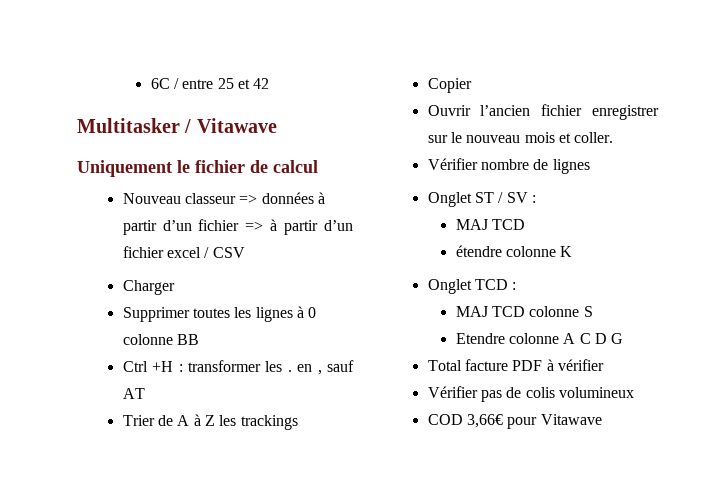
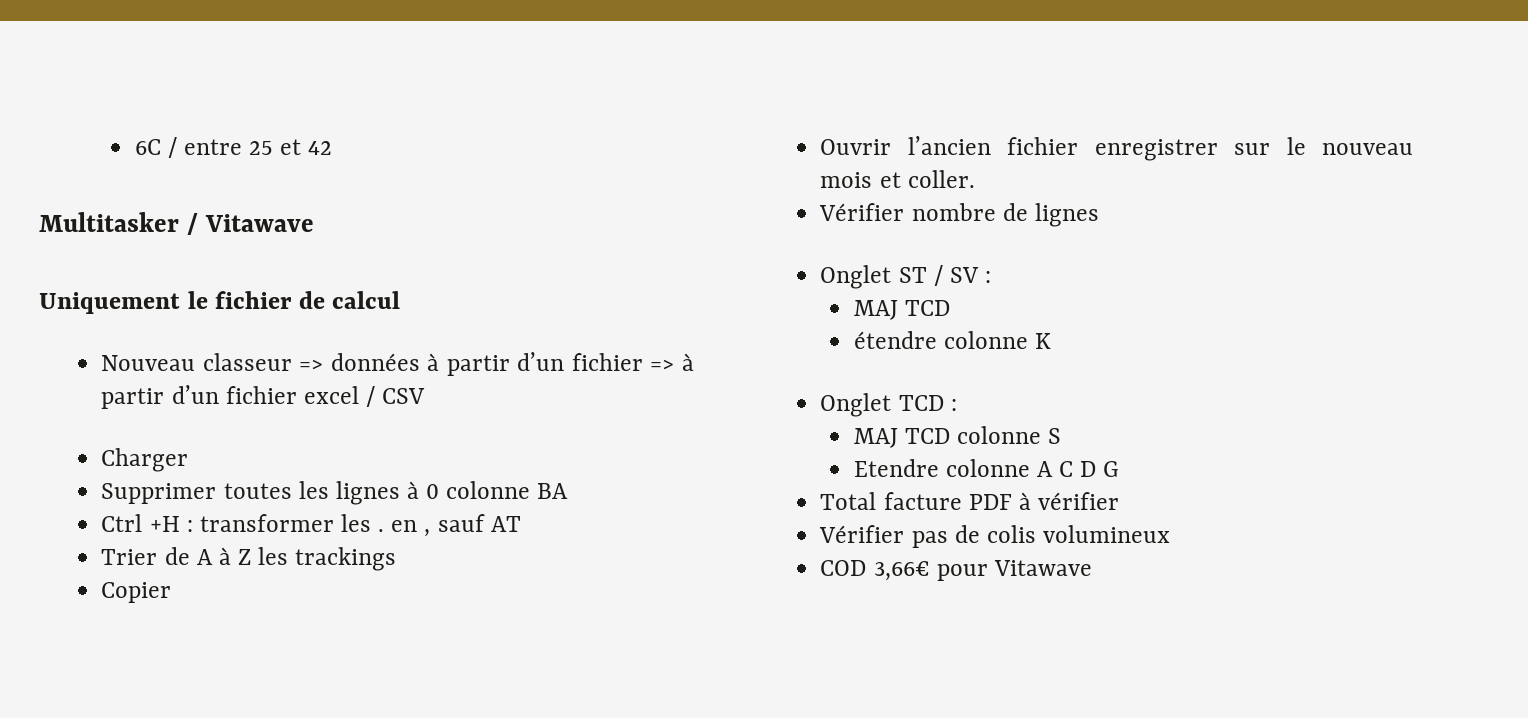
- Supprimer toutes les lignes à 0 colonne BB
+ Supprimer toutes les lignes à 0 colonne BA

